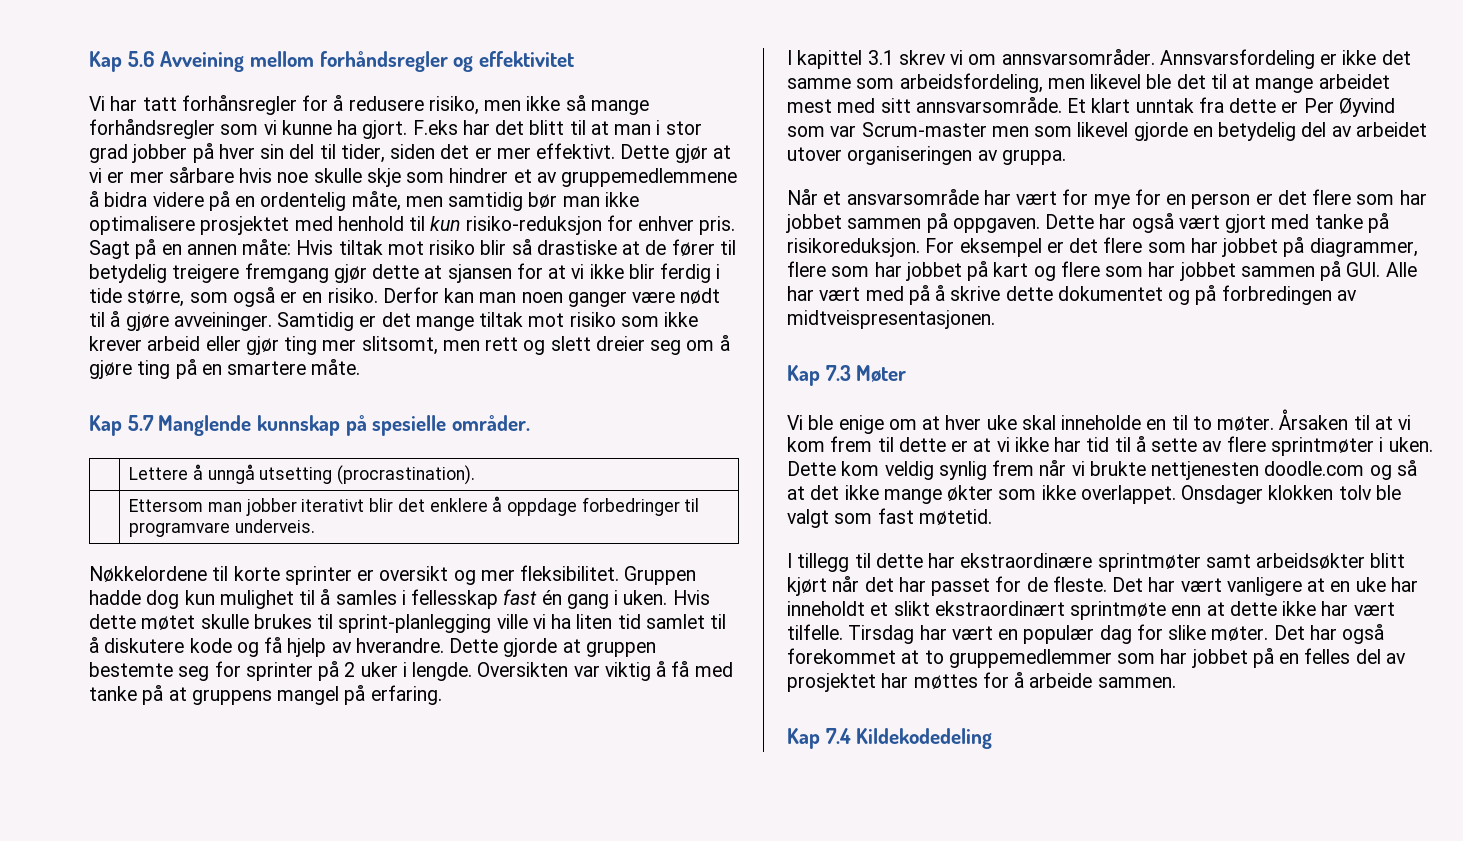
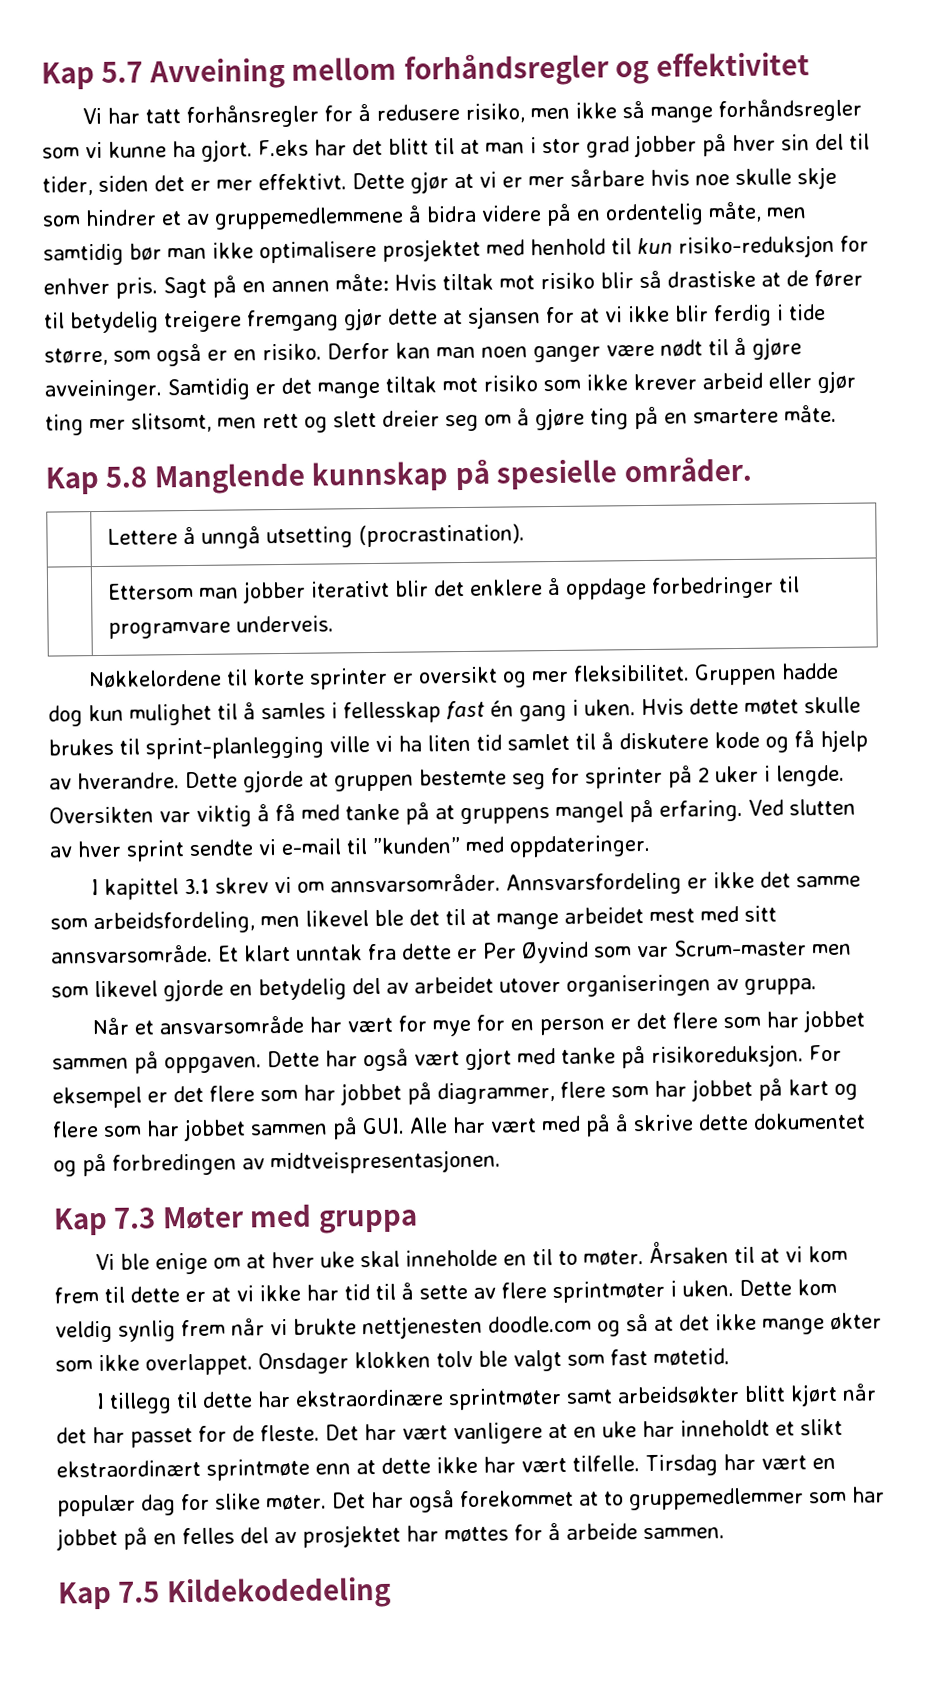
- Kap 5.6 Avveining mellom forhåndsregler og effektivitet
+ Kap 5.7 Avveining mellom forhåndsregler og effektivitet
- Kap 5.7 Manglende kunnskap på spesielle områder.
+ Kap 5.8 Manglende kunnskap på spesielle områder.
+ Ved slutten av hver sprint sendte vi e-mail til ”kunden” med oppdateringer.
- Kap 7.3 Møter
+ Kap 7.3 Møter med gruppa
- Kap 7.4 Kildekodedeling
+ Kap 7.5 Kildekodedeling

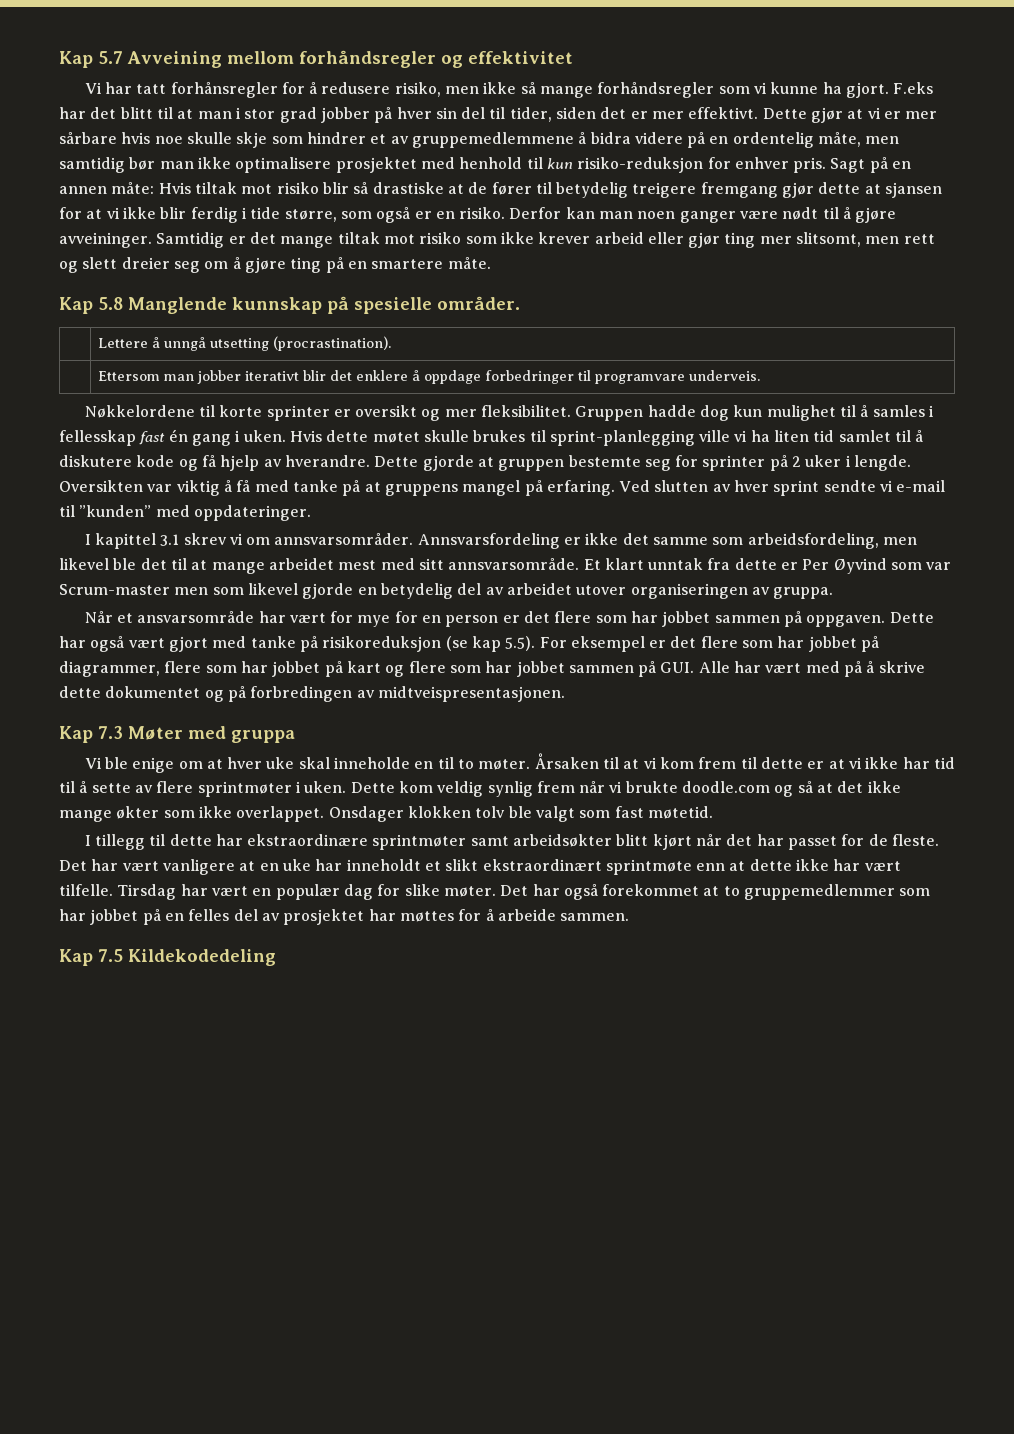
- Dette har også vært gjort med tanke på risikoreduksjon. For eksempel er det flere som har jobbet på diagrammer, flere som har jobbet på kart og flere som har jobbet sammen på GUI. Alle har vært med på å skrive dette dokumentet og på forbredingen av midtveispresentasjonen.
+ Dette har også vært gjort med tanke på risikoreduksjon (se kap 5.5). For eksempel er det flere som har jobbet på diagrammer, flere som har jobbet på kart og flere som har jobbet sammen på GUI. Alle har vært med på å skrive dette dokumentet og på forbredingen av midtveispresentasjonen.
- Dette kom veldig synlig frem når vi brukte nettjenesten doodle.com og så at det ikke mange økter som ikke overlappet.
+ Dette kom veldig synlig frem når vi brukte doodle.com og så at det ikke mange økter som ikke overlappet.

